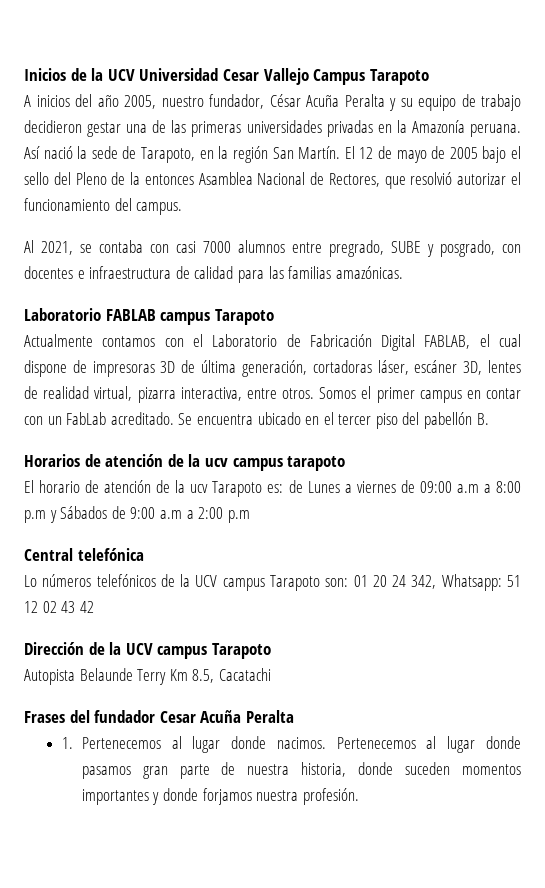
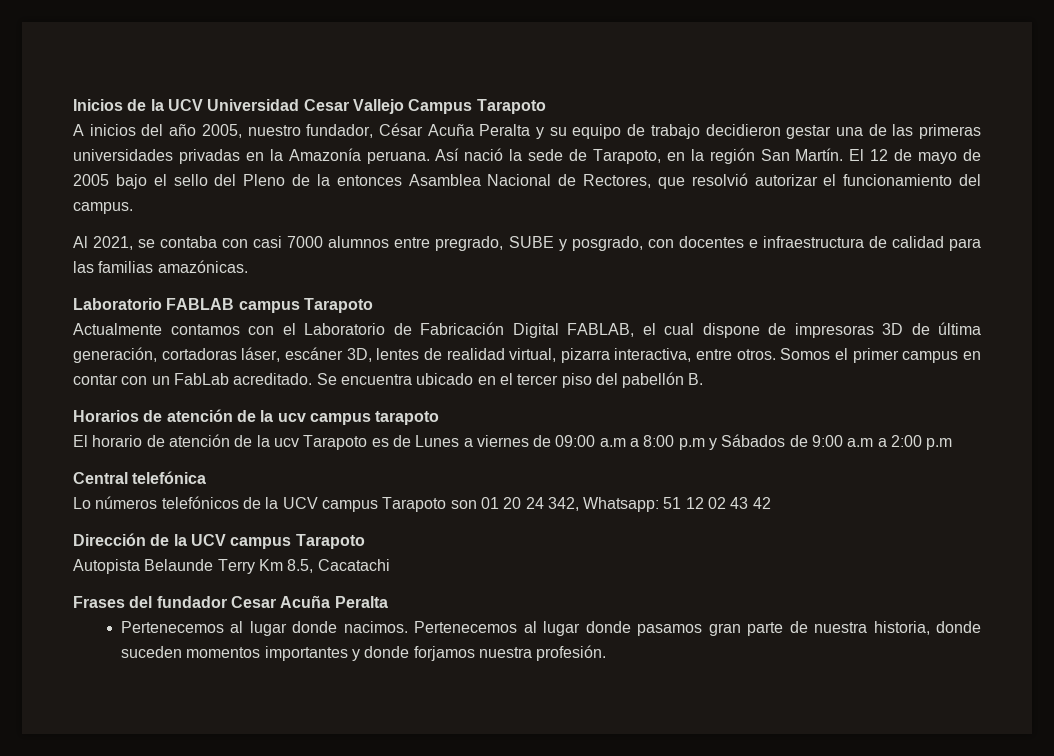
- El horario de atención de la ucv Tarapoto es: de Lunes a viernes de 09:00 a.m a 8:00 p.m y Sábados de 9:00 a.m a 2:00 p.m
+ El horario de atención de la ucv Tarapoto es de Lunes a viernes de 09:00 a.m a 8:00 p.m y Sábados de 9:00 a.m a 2:00 p.m
- Lo números telefónicos de la UCV campus Tarapoto son: 01 20 24 342, Whatsapp: 51 12 02 43 42
+ Lo números telefónicos de la UCV campus Tarapoto son 01 20 24 342, Whatsapp: 51 12 02 43 42
- 1. Pertenecemos al lugar donde nacimos.
+ Pertenecemos al lugar donde nacimos.

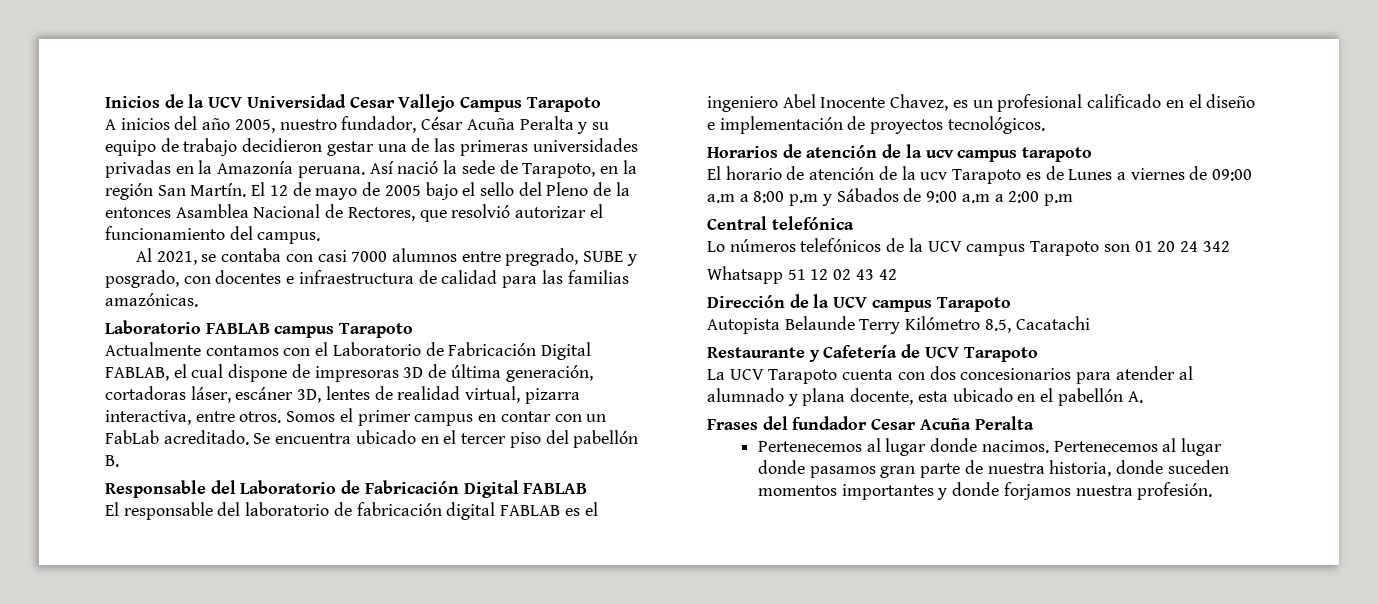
+ Responsable del Laboratorio de Fabricación Digital FABLAB
+ El responsable del laboratorio de fabricación digital FABLAB es el ingeniero Abel Inocente Chavez, es un profesional calificado en el diseño e implementación de proyectos tecnológicos.
- Lo números telefónicos de la UCV campus Tarapoto son 01 20 24 342, Whatsapp: 51 12 02 43 42
+ Lo números telefónicos de la UCV campus Tarapoto son 01 20 24 342
+ Whatsapp 51 12 02 43 42
- Autopista Belaunde Terry Km 8.5, Cacatachi
+ Autopista Belaunde Terry Kilómetro 8.5, Cacatachi
+ Restaurante y Cafetería de UCV Tarapoto
+ La UCV Tarapoto cuenta con dos concesionarios para atender al alumnado y plana docente, esta ubicado en el pabellón A.

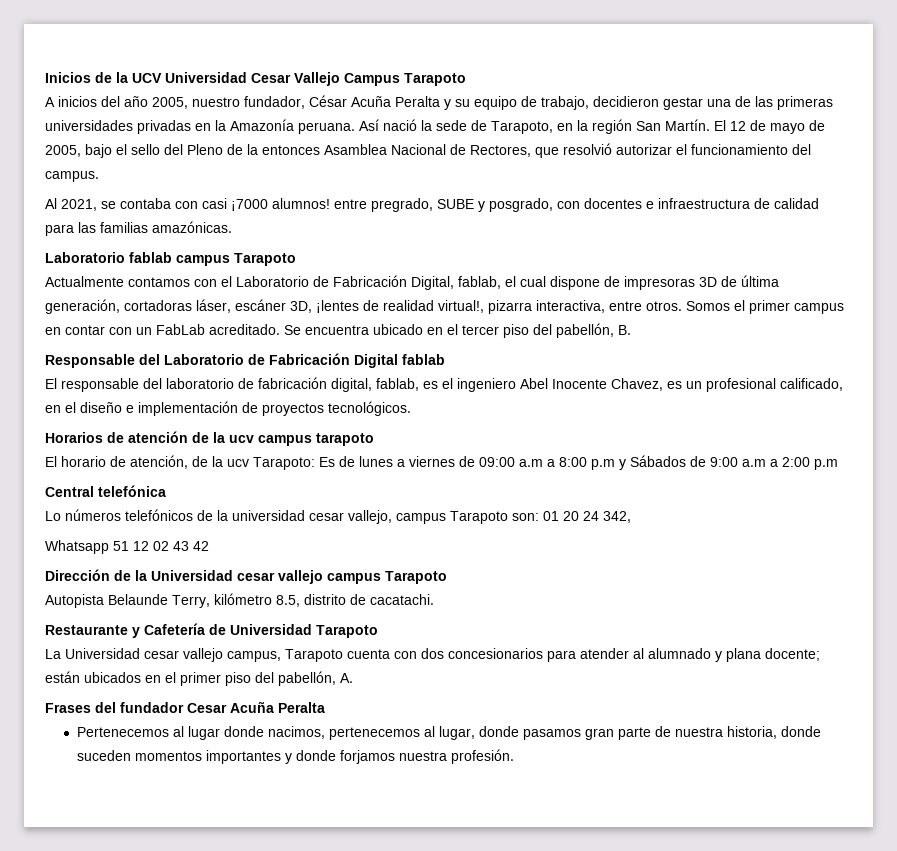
- A inicios del año 2005, nuestro fundador, César Acuña Peralta y su equipo de trabajo decidieron gestar una de las primeras universidades privadas en la Amazonía peruana.
+ A inicios del año 2005, nuestro fundador, César Acuña Peralta y su equipo de trabajo, decidieron gestar una de las primeras universidades privadas en la Amazonía peruana.
- El 12 de mayo de 2005 bajo el sello del Pleno de la entonces Asamblea Nacional de Rectores, que resolvió autorizar el funcionamiento del campus.
+ El 12 de mayo de 2005, bajo el sello del Pleno de la entonces Asamblea Nacional de Rectores, que resolvió autorizar el funcionamiento del campus.
- Al 2021, se contaba con casi 7000 alumnos entre pregrado, SUBE y posgrado, con docentes e infraestructura de calidad para las familias amazónicas.
+ Al 2021, se contaba con casi ¡7000 alumnos! entre pregrado, SUBE y posgrado, con docentes e infraestructura de calidad para las familias amazónicas.
- Laboratorio FABLAB campus Tarapoto
+ Laboratorio fablab campus Tarapoto
- Actualmente contamos con el Laboratorio de Fabricación Digital FABLAB, el cual dispone de impresoras 3D de última generación, cortadoras láser, escáner 3D, lentes de realidad virtual, pizarra interactiva, entre otros.
+ Actualmente contamos con el Laboratorio de Fabricación Digital, fablab, el cual dispone de impresoras 3D de última generación, cortadoras láser, escáner 3D, ¡lentes de realidad virtual!, pizarra interactiva, entre otros.
- Se encuentra ubicado en el tercer piso del pabellón B.
+ Se encuentra ubicado en el tercer piso del pabellón, B.
- Responsable del Laboratorio de Fabricación Digital FABLAB
+ Responsable del Laboratorio de Fabricación Digital fablab
- El responsable del laboratorio de fabricación digital FABLAB es el ingeniero Abel Inocente Chavez, es un profesional calificado en el diseño e implementación de proyectos tecnológicos.
+ El responsable del laboratorio de fabricación digital, fablab, es el ingeniero Abel Inocente Chavez, es un profesional calificado, en el diseño e implementación de proyectos tecnológicos.
- El horario de atención de la ucv Tarapoto es de Lunes a viernes de 09:00 a.m a 8:00 p.m y Sábados de 9:00 a.m a 2:00 p.m
+ El horario de atención, de la ucv Tarapoto: Es de lunes a viernes de 09:00 a.m a 8:00 p.m y Sábados de 9:00 a.m a 2:00 p.m
- Lo números telefónicos de la UCV campus Tarapoto son 01 20 24 342
+ Lo números telefónicos de la universidad cesar vallejo, campus Tarapoto son: 01 20 24 342,
- Dirección de la UCV campus Tarapoto
+ Dirección de la Universidad cesar vallejo campus Tarapoto
- Autopista Belaunde Terry Kilómetro 8.5, Cacatachi
+ Autopista Belaunde Terry, kilómetro 8.5, distrito de cacatachi.
- Restaurante y Cafetería de UCV Tarapoto
+ Restaurante y Cafetería de Universidad Tarapoto
- La UCV Tarapoto cuenta con dos concesionarios para atender al alumnado y plana docente, esta ubicado en el pabellón A.
+ La Universidad cesar vallejo campus, Tarapoto cuenta con dos concesionarios para atender al alumnado y plana docente; están ubicados en el primer piso del pabellón, A.
- Pertenecemos al lugar donde nacimos. Pertenecemos al lugar donde pasamos gran parte de nuestra historia, donde suceden momentos importantes y donde forjamos nuestra profesión.
+ Pertenecemos al lugar donde nacimos, pertenecemos al lugar, donde pasamos gran parte de nuestra historia, donde suceden momentos importantes y donde forjamos nuestra profesión.

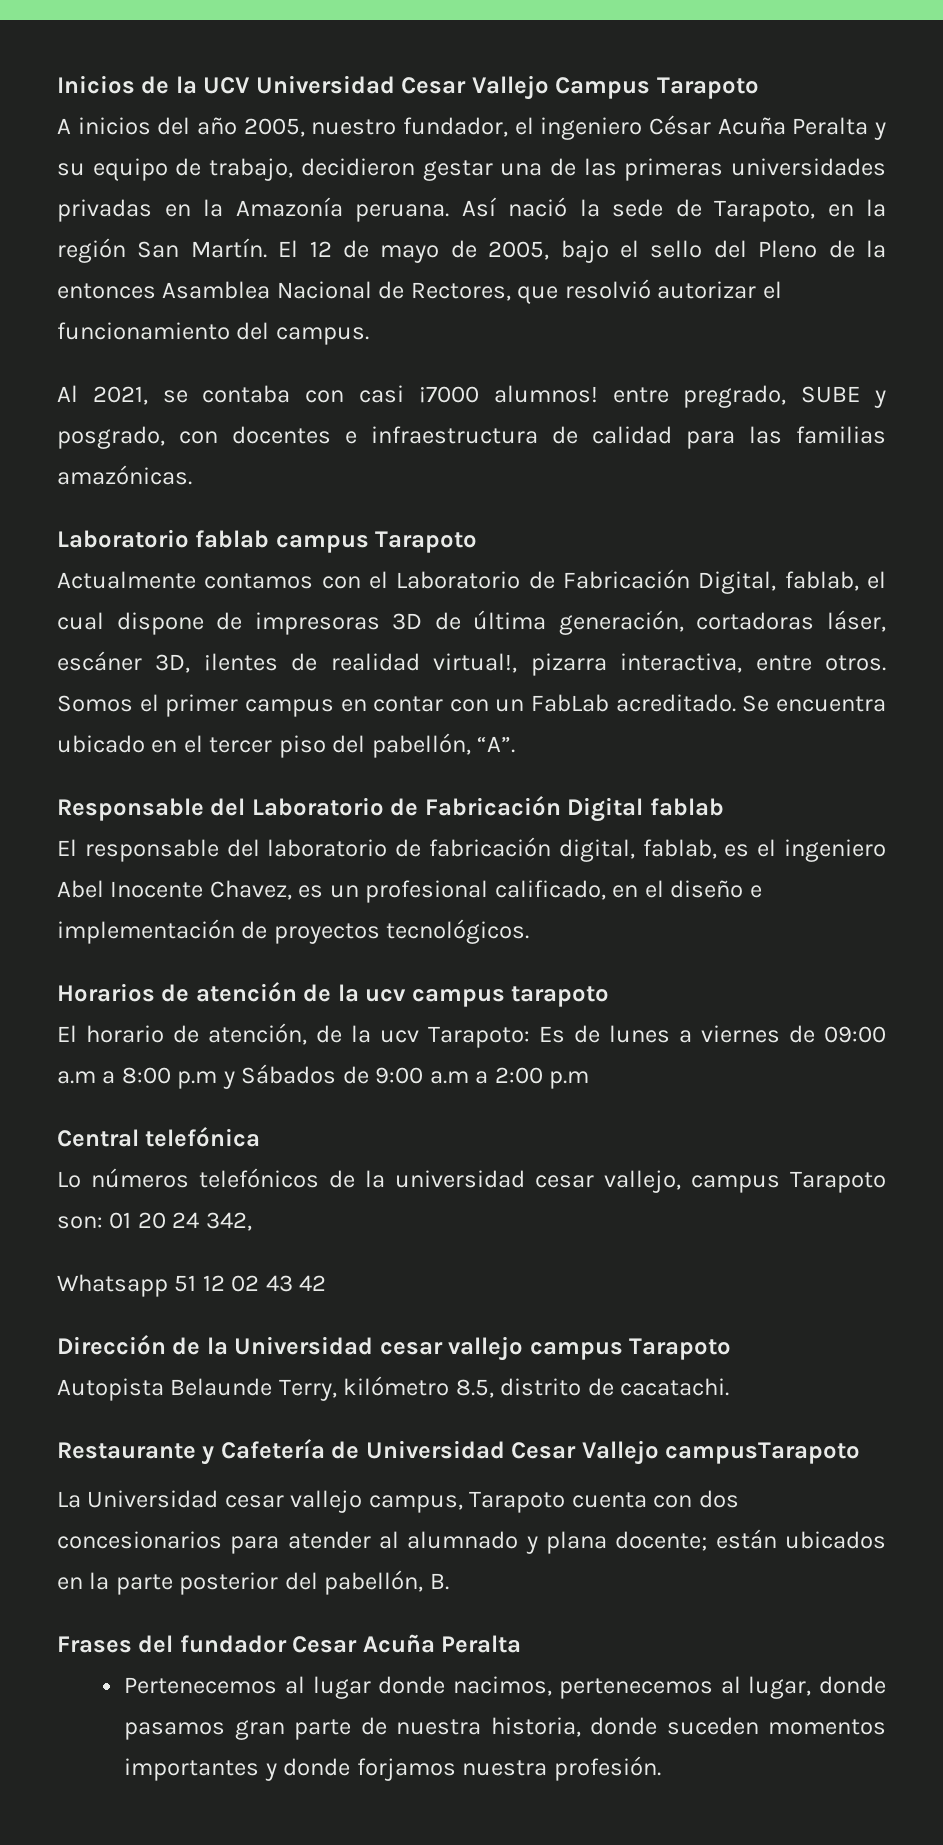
- A inicios del año 2005, nuestro fundador, César Acuña Peralta y su equipo de trabajo, decidieron gestar una de las primeras universidades privadas en la Amazonía peruana.
+ A inicios del año 2005, nuestro fundador, el ingeniero César Acuña Peralta y su equipo de trabajo, decidieron gestar una de las primeras universidades privadas en la Amazonía peruana.
- Se encuentra ubicado en el tercer piso del pabellón, B.
+ Se encuentra ubicado en el tercer piso del pabellón, “A”.
- Restaurante y Cafetería de Universidad Tarapoto
+ Restaurante y Cafetería de Universidad Cesar Vallejo campusTarapoto
- La Universidad cesar vallejo campus, Tarapoto cuenta con dos concesionarios para atender al alumnado y plana docente; están ubicados en el primer piso del pabellón, A.
+ La Universidad cesar vallejo campus, Tarapoto cuenta con dos concesionarios para atender al alumnado y plana docente; están ubicados en la parte posterior del pabellón, B.

